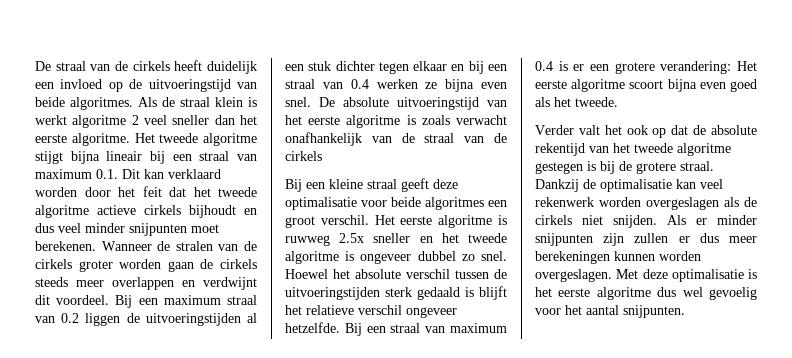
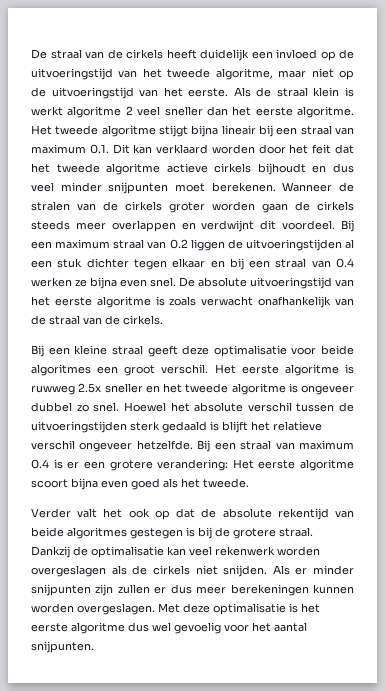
- De straal van de cirkels heeft duidelijk een invloed op de uitvoeringstijd van beide algoritmes.
+ De straal van de cirkels heeft duidelijk een invloed op de uitvoeringstijd van het tweede algoritme, maar niet op de uitvoeringstijd van het eerste.
- De absolute uitvoeringstijd van het eerste algoritme is zoals verwacht onafhankelijk van de straal van de cirkels
+ De absolute uitvoeringstijd van het eerste algoritme is zoals verwacht onafhankelijk van de straal van de cirkels.
- Verder valt het ook op dat de absolute rekentijd van het tweede algoritme gestegen is bij de grotere straal.
+ Verder valt het ook op dat de absolute rekentijd van beide algoritmes gestegen is bij de grotere straal.

